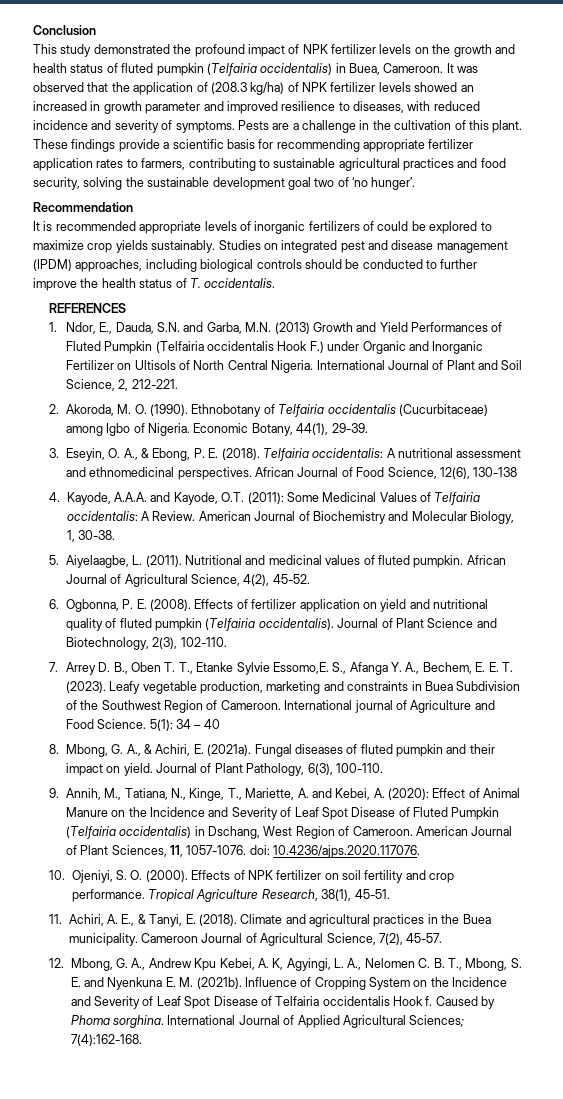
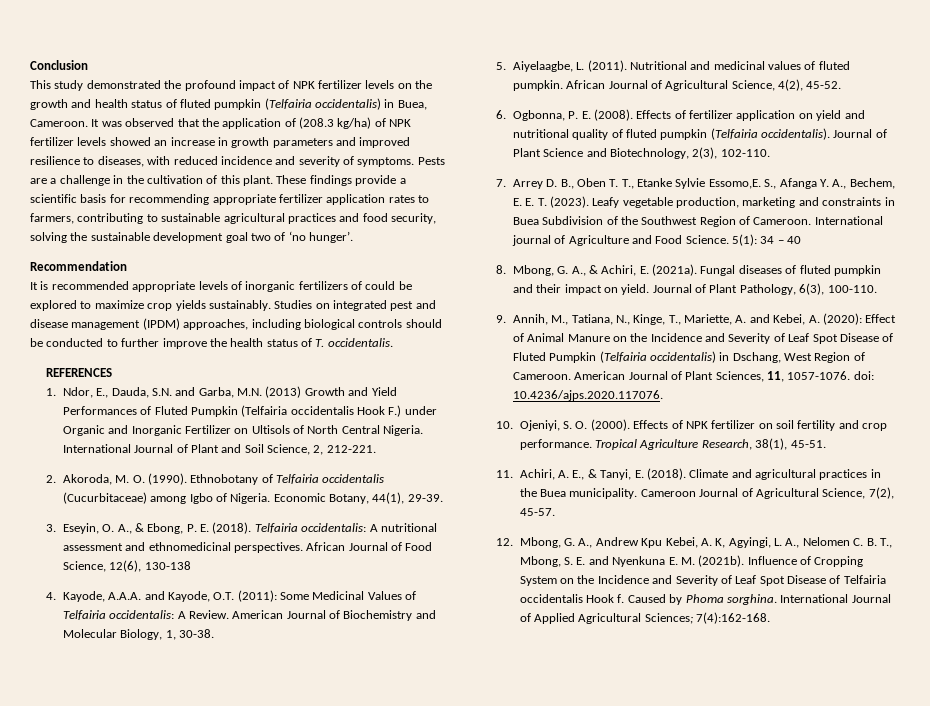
- It was observed that the application of (208.3 kg/ha) of NPK fertilizer levels showed an increased in growth parameter and improved resilience to diseases, with reduced incidence and severity of symptoms.
+ It was observed that the application of (208.3 kg/ha) of NPK fertilizer levels showed an increase in growth parameters and improved resilience to diseases, with reduced incidence and severity of symptoms.

